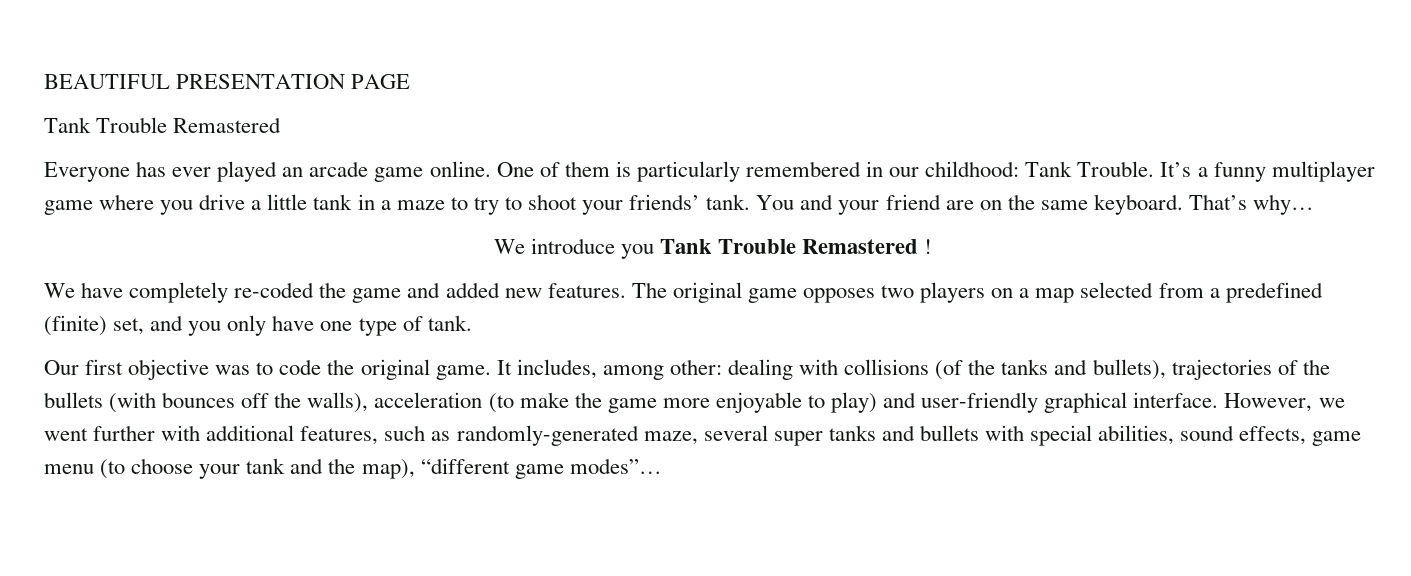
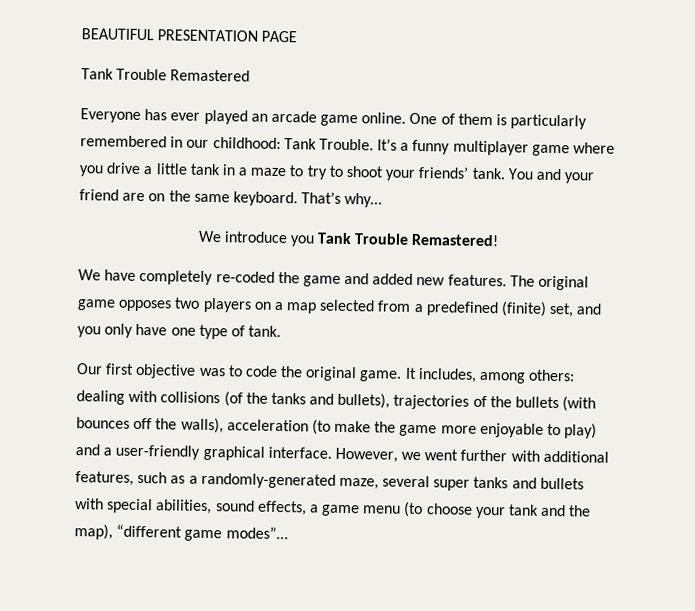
- We introduce you Tank Trouble Remastered !
+ We introduce you Tank Trouble Remastered!
- It includes, among other: dealing with collisions (of the tanks and bullets), trajectories of the bullets (with bounces off the walls), acceleration (to make the game more enjoyable to play) and user-friendly graphical interface.
+ It includes, among others: dealing with collisions (of the tanks and bullets), trajectories of the bullets (with bounces off the walls), acceleration (to make the game more enjoyable to play) and a user-friendly graphical interface.
- However, we went further with additional features, such as randomly-generated maze, several super tanks and bullets with special abilities, sound effects, game menu (to choose your tank and the map), “different game modes”…
+ However, we went further with additional features, such as a randomly-generated maze, several super tanks and bullets with special abilities, sound effects, a game menu (to choose your tank and the map), “different game modes”…

